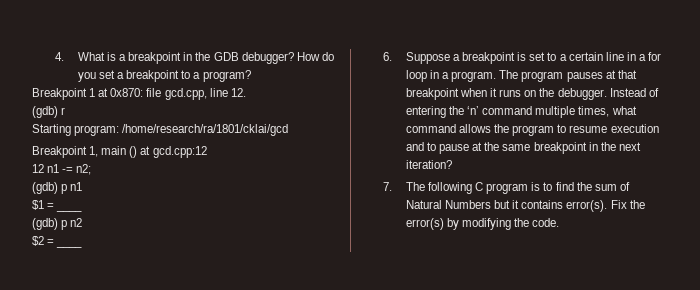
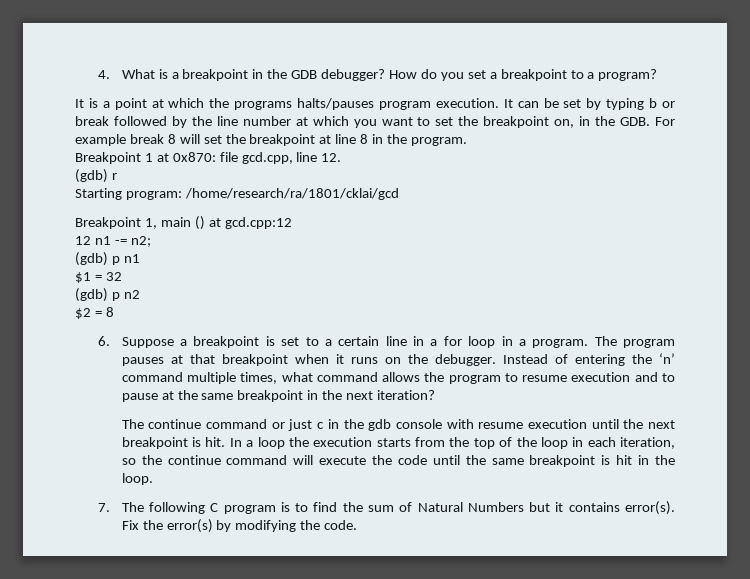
+ It is a point at which the programs halts/pauses program execution. It can be set by typing b or break followed by the line number at which you want to set the breakpoint on, in the GDB. For example break 8 will set the breakpoint at line 8 in the program.
- $1 = ____
+ $1 = 32
- $2 = ____
+ $2 = 8
+ The continue command or just c in the gdb console with resume execution until the next breakpoint is hit. In a loop the execution starts from the top of the loop in each iteration, so the continue command will execute the code until the same breakpoint is hit in the loop.

